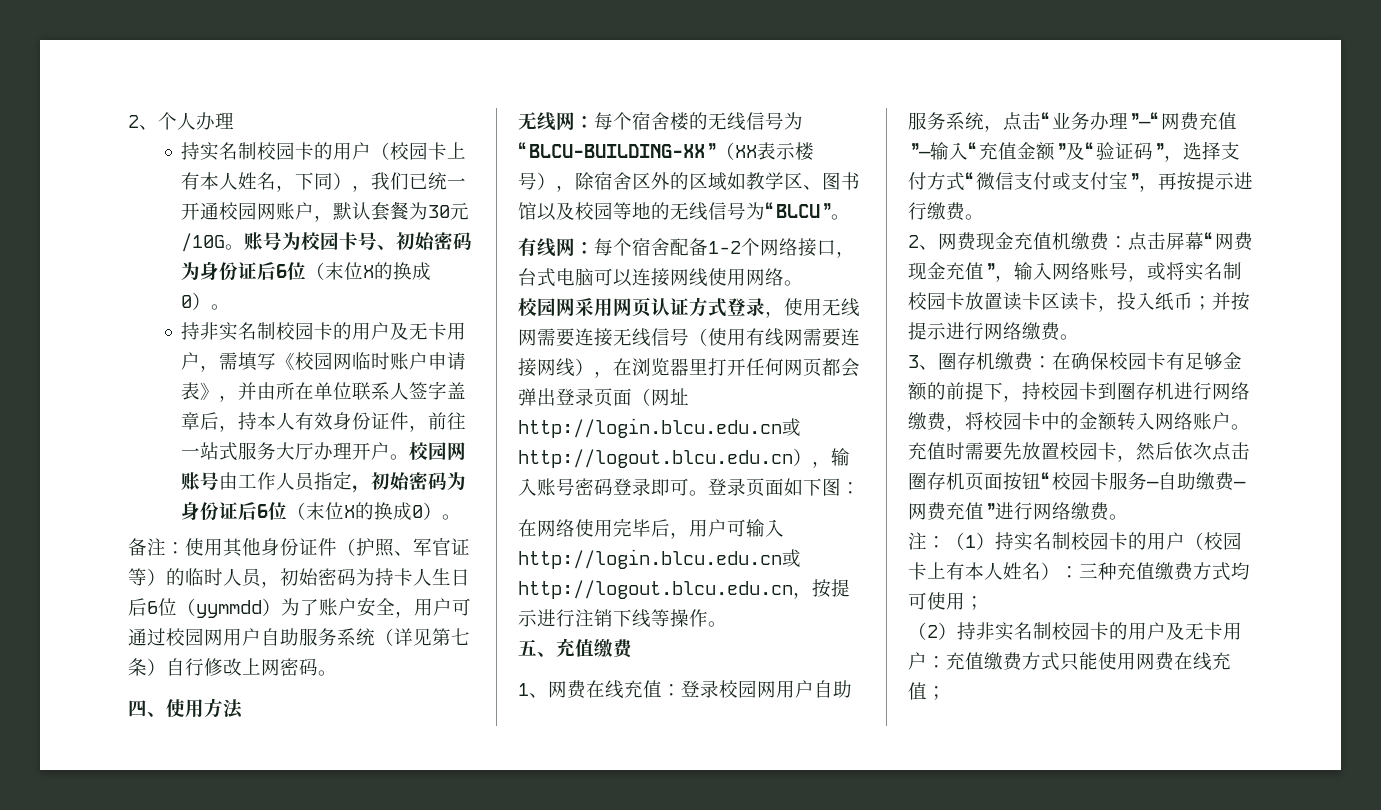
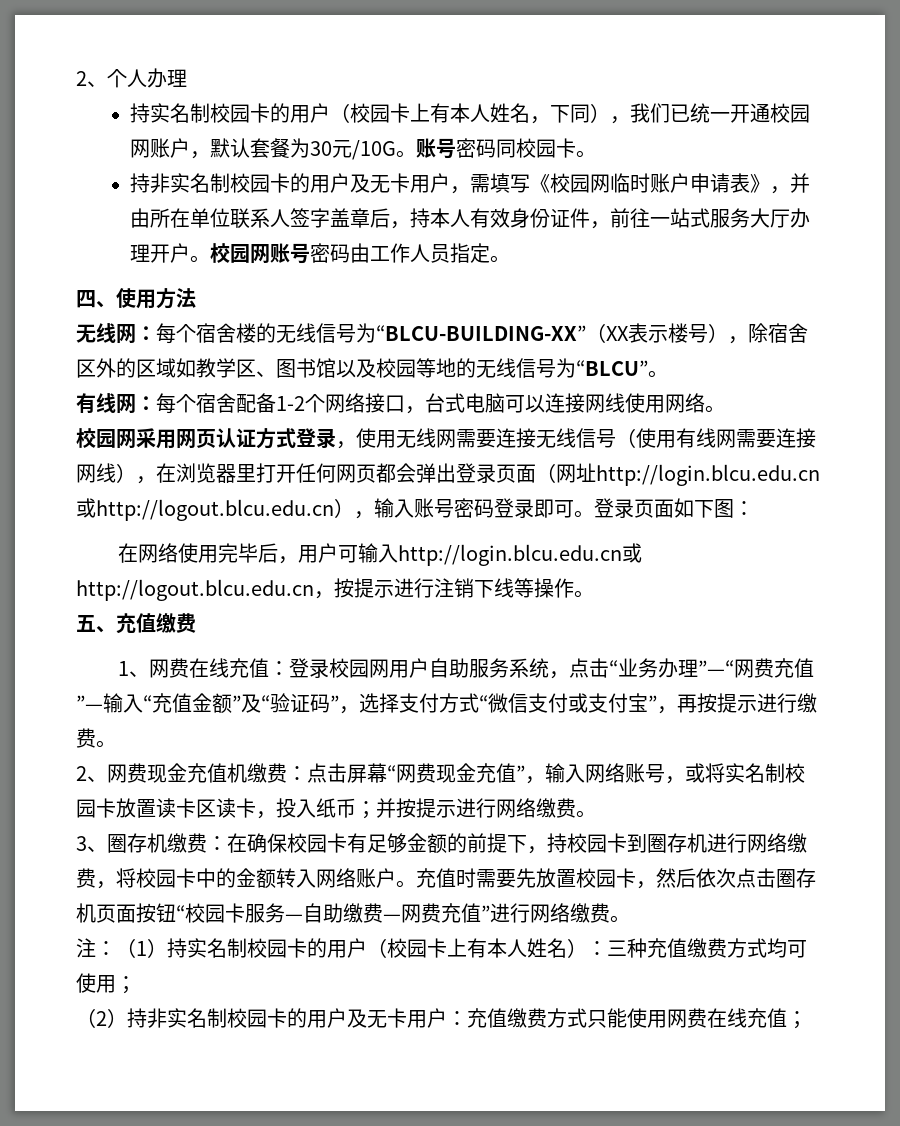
- 账号为校园卡号、初始密码为身份证后6位（末位X的换成0）。
+ 账号密码同校园卡。
- 校园网账号由工作人员指定，初始密码为身份证后6位（末位X的换成0）。
- 备注：使用其他身份证件（护照、军官证等）的临时人员，初始密码为持卡人生日后6位（yymmdd）为了账户安全，用户可通过校园网用户自助服务系统（详见第七条）自行修改上网密码。
+ 校园网账号密码由工作人员指定。

